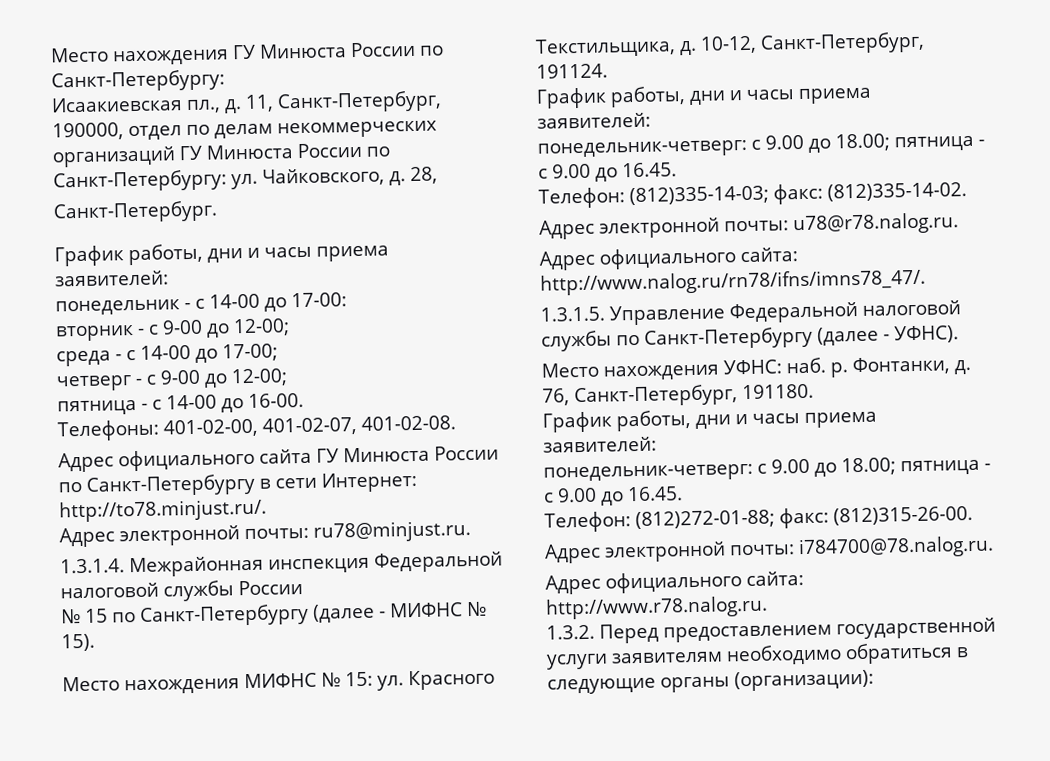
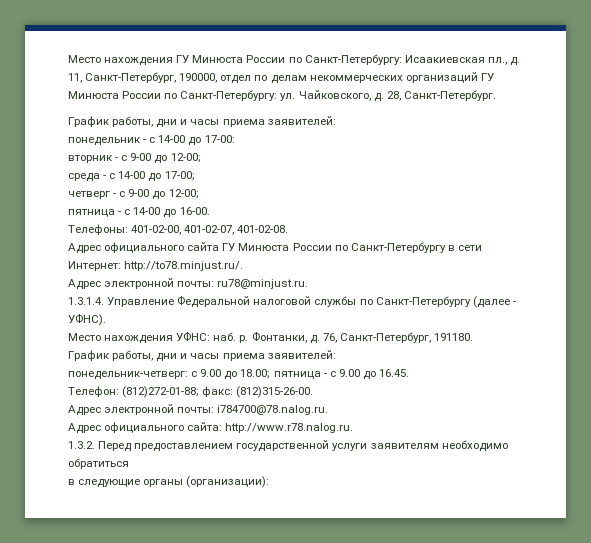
- Место нахождения ГУ Минюста России по Санкт-Петербургу:
- Исаакиевская пл., д.
+ Место нахождения ГУ Минюста России по Санкт-Петербургу: Исаакиевская пл., д.
- 28,
- Санкт-Петербург.
+ 28, Санкт-Петербург.
- 1.3.1.4. Межрайонная инспекция Федеральной налоговой службы России
- № 15 по Санкт-Петербургу (далее - МИФНС № 15).
- Место нахождения МИФНС № 15: ул. Красного Текстильщика, д. 10-12, Санкт-Петербург, 191124.
- График работы, дни и часы приема заявителей:
- понедельник-четверг: с 9.00 до 18.00; пятница - с 9.00 до 16.45.
- Телефон: (812)335-14-03; факс: (812)335-14-02.
- Адрес электронной почты: u78@r78.nalog.ru.
- Адрес официального сайта: http://www.nalog.ru/rn78/ifns/imns78_47/.
- 1.3.1.5. Управление Федеральной налоговой службы по Санкт-Петербургу (далее - УФНС).
+ 1.3.1.4. Управление Федеральной налоговой службы по Санкт-Петербургу (далее - УФНС).
- 1.3.2. Перед предоставлением государственной услуги заявителям необходимо обратиться в следующие органы (организации):
+ 1.3.2. Перед предоставлением государственной услуги заявителям необходимо обратиться
+ в следующие органы (организации):

